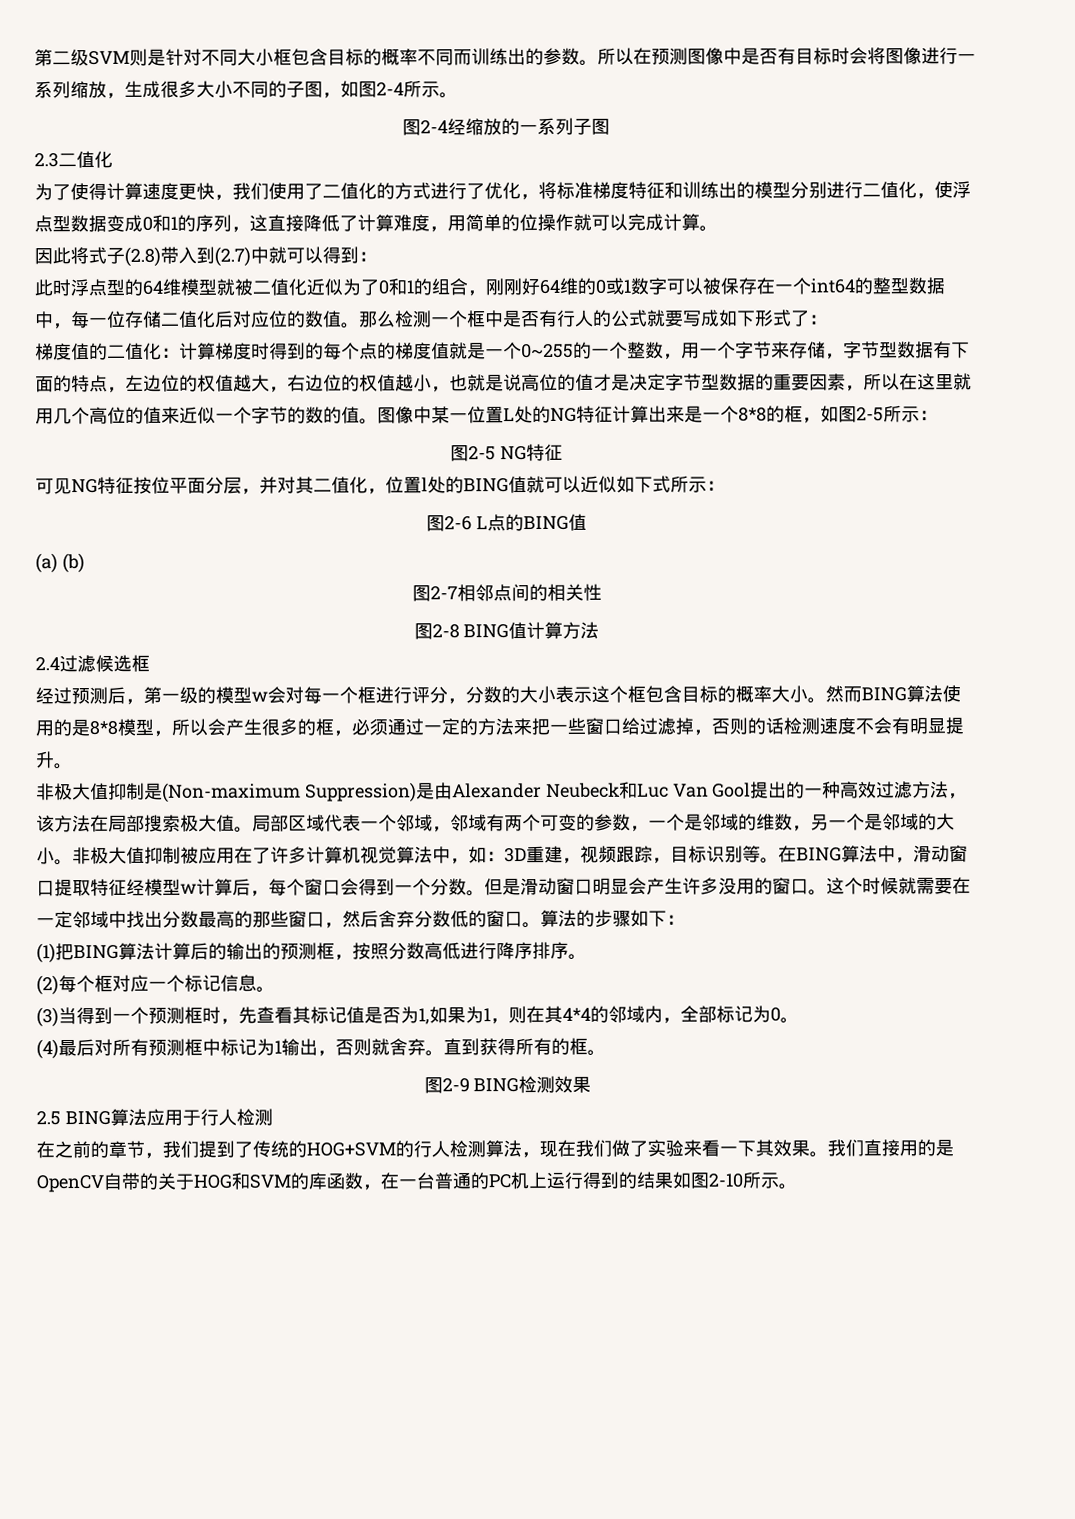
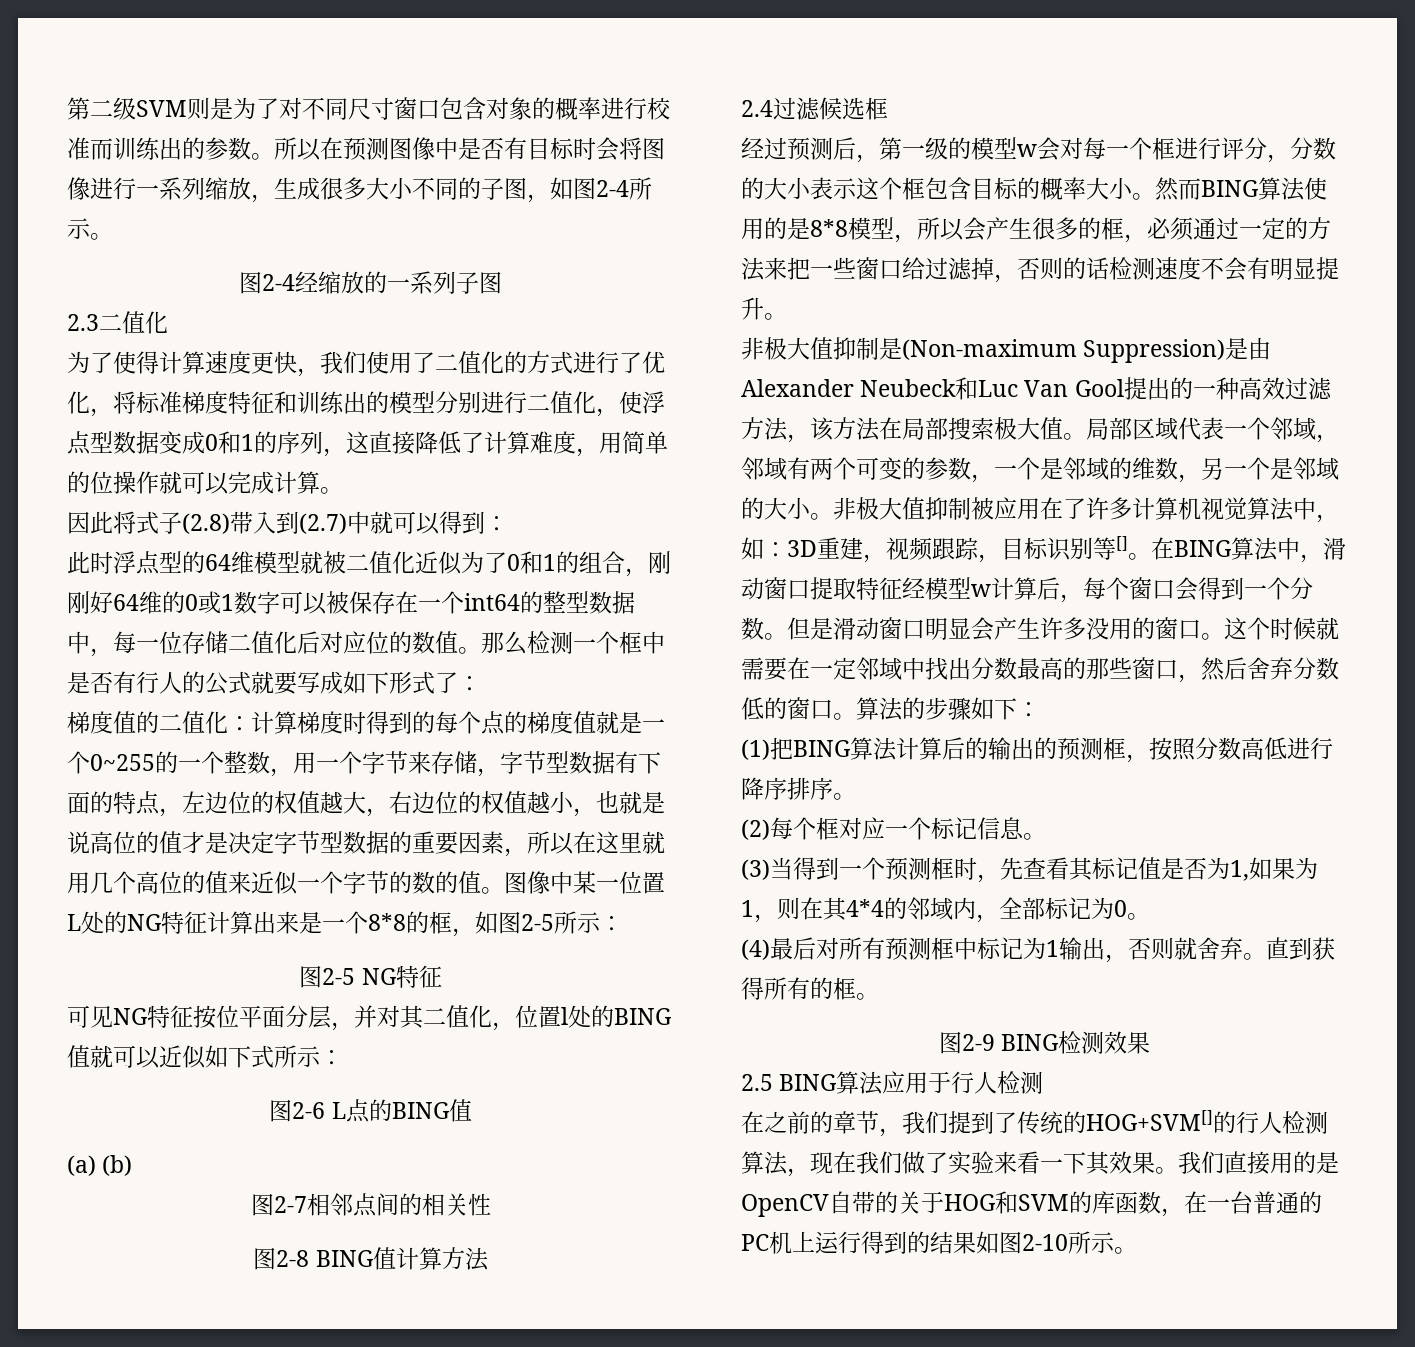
- 第二级SVM则是针对不同大小框包含目标的概率不同而训练出的参数。
+ 第二级SVM则是为了对不同尺寸窗口包含对象的概率进行校准而训练出的参数。
- 非极大值抑制被应用在了许多计算机视觉算法中，如：3D重建，视频跟踪，目标识别等。
+ 非极大值抑制被应用在了许多计算机视觉算法中，如：3D重建，视频跟踪，目标识别等[]。
- 在之前的章节，我们提到了传统的HOG+SVM的行人检测算法，现在我们做了实验来看一下其效果。
+ 在之前的章节，我们提到了传统的HOG+SVM[]的行人检测算法，现在我们做了实验来看一下其效果。

